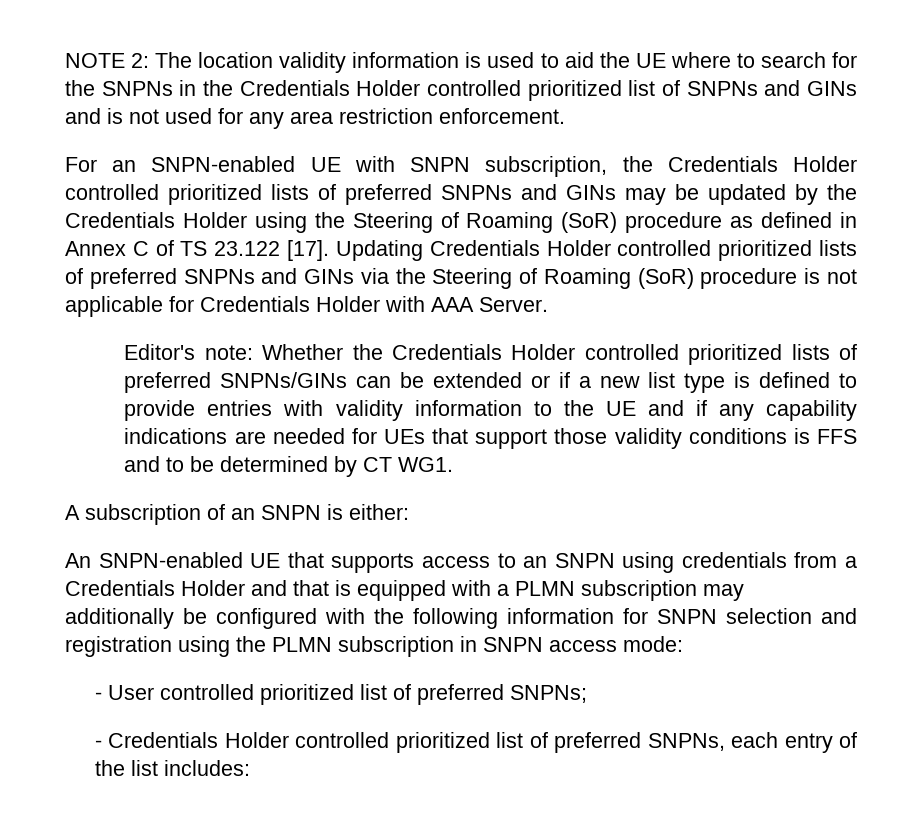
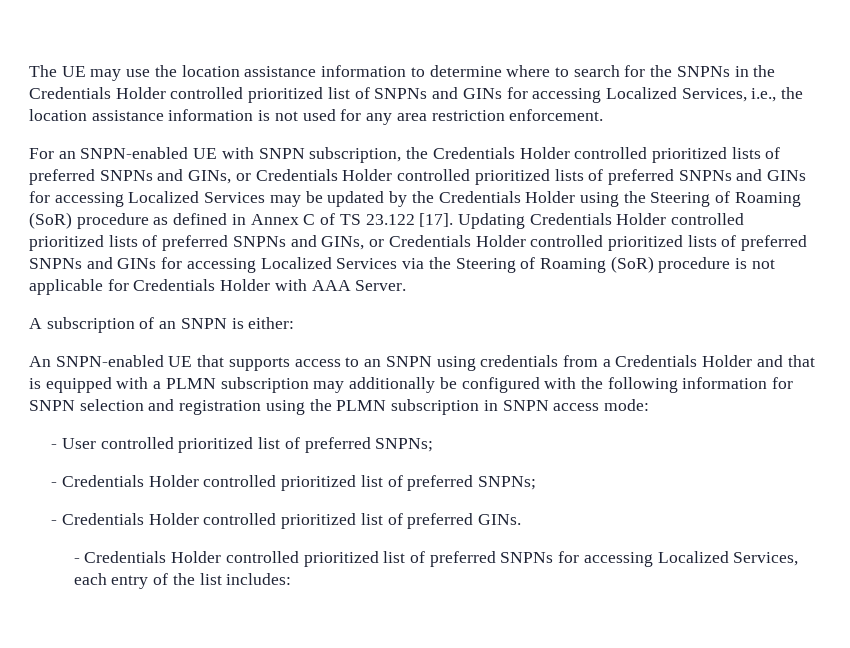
- NOTE 2: The location validity information is used to aid the UE where to search for the SNPNs in the Credentials Holder controlled prioritized list of SNPNs and GINs and is not used for any area restriction enforcement.
+ The UE may use the location assistance information to determine where to search for the SNPNs in the Credentials Holder controlled prioritized list of SNPNs and GINs for accessing Localized Services, i.e., the location assistance information is not used for any area restriction enforcement.
- For an SNPN-enabled UE with SNPN subscription, the Credentials Holder controlled prioritized lists of preferred SNPNs and GINs may be updated by the Credentials Holder using the Steering of Roaming (SoR) procedure as defined in Annex C of TS 23.122 [17].
+ For an SNPN-enabled UE with SNPN subscription, the Credentials Holder controlled prioritized lists of preferred SNPNs and GINs, or Credentials Holder controlled prioritized lists of preferred SNPNs and GINs for accessing Localized Services may be updated by the Credentials Holder using the Steering of Roaming (SoR) procedure as defined in Annex C of TS 23.122 [17].
- Updating Credentials Holder controlled prioritized lists of preferred SNPNs and GINs via the Steering of Roaming (SoR) procedure is not applicable for Credentials Holder with AAA Server.
+ Updating Credentials Holder controlled prioritized lists of preferred SNPNs and GINs, or Credentials Holder controlled prioritized lists of preferred SNPNs and GINs for accessing Localized Services via the Steering of Roaming (SoR) procedure is not applicable for Credentials Holder with AAA Server.
- Editor's note: Whether the Credentials Holder controlled prioritized lists of preferred SNPNs/GINs can be extended or if a new list type is defined to provide entries with validity information to the UE and if any capability indications are needed for UEs that support those validity conditions is FFS and to be determined by CT WG1.
- - Credentials Holder controlled prioritized list of preferred SNPNs, each entry of the list includes:
+ - Credentials Holder controlled prioritized list of preferred SNPNs;
+ - Credentials Holder controlled prioritized list of preferred GINs.
+ - Credentials Holder controlled prioritized list of preferred SNPNs for accessing Localized Services, each entry of the list includes:

